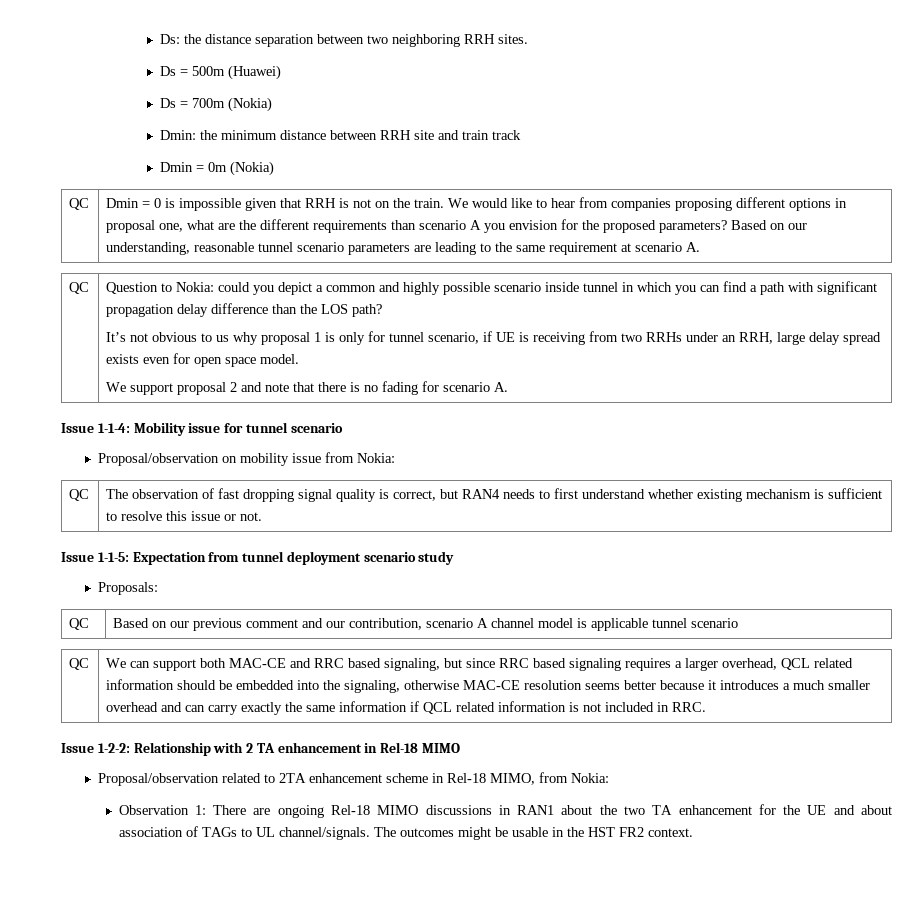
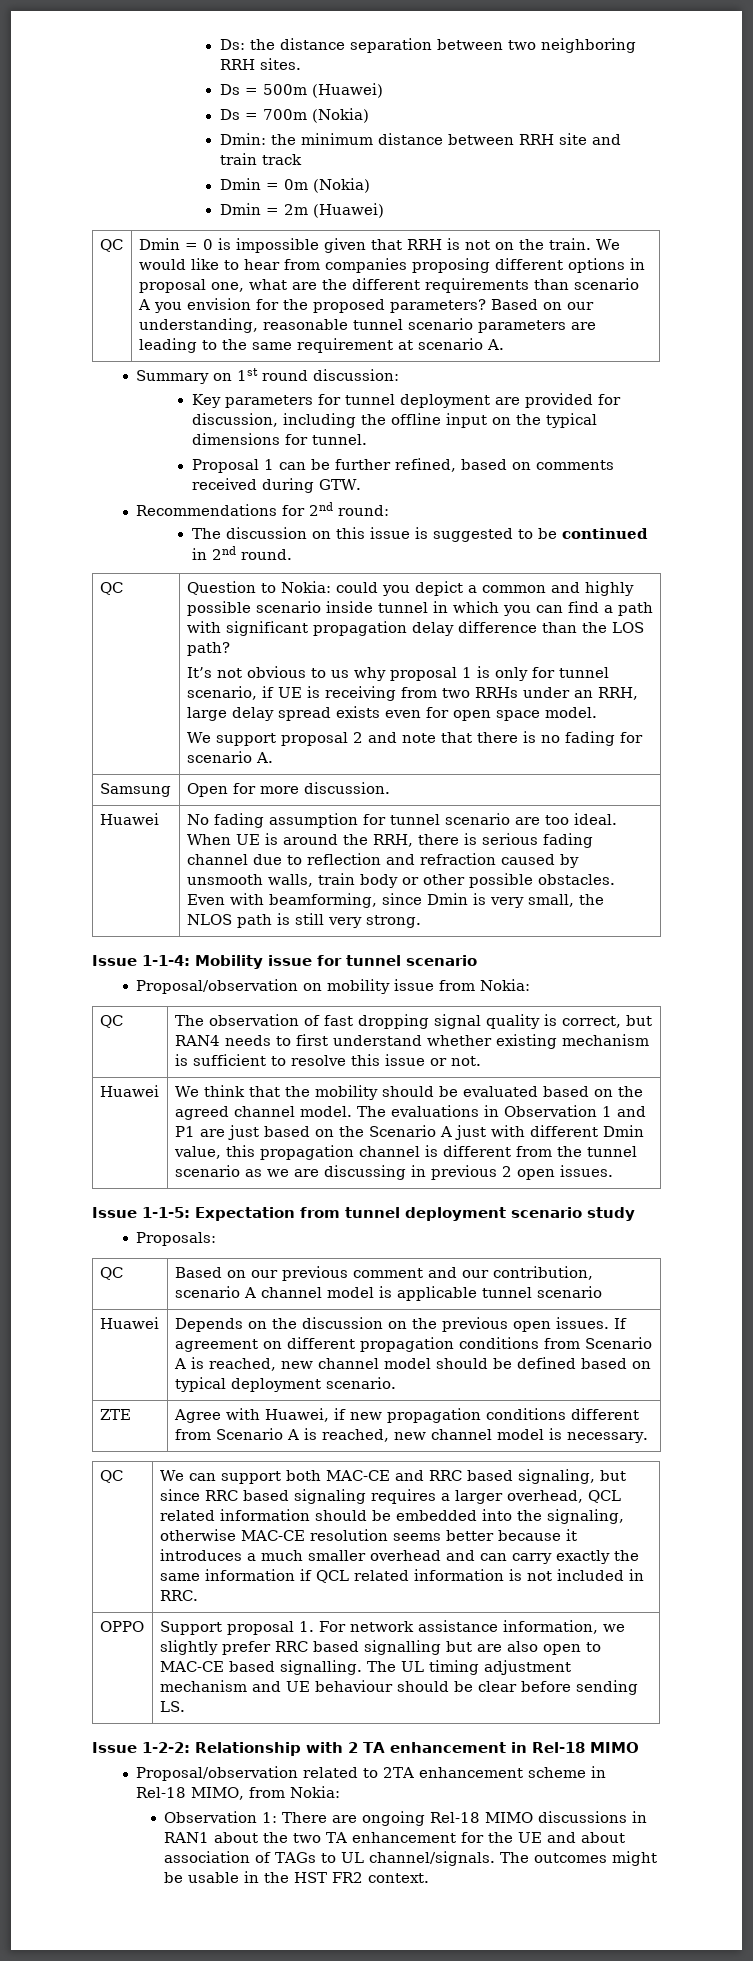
+ Dmin = 2m (Huawei)
+ Summary on 1st round discussion:
+ Key parameters for tunnel deployment are provided for discussion, including the offline input on the typical dimensions for tunnel.
+ Proposal 1 can be further refined, based on comments received during GTW.
+ Recommendations for 2nd round:
+ The discussion on this issue is suggested to be continued in 2nd round.
+ Samsung | Open for more discussion.
+ Huawei | No fading assumption for tunnel scenario are too ideal. When UE is around the RRH, there is serious fading channel due to reflection and refraction caused by unsmooth walls, train body or other possible obstacles. Even with beamforming, since Dmin is very small, the NLOS path is still very strong.
+ Huawei | We think that the mobility should be evaluated based on the agreed channel model. The evaluations in Observation 1 and P1 are just based on the Scenario A just with different Dmin value, this propagation channel is different from the tunnel scenario as we are discussing in previous 2 open issues.
+ Huawei | Depends on the discussion on the previous open issues. If agreement on different propagation conditions from Scenario A is reached, new channel model should be defined based on typical deployment scenario.
+ ZTE | Agree with Huawei, if new propagation conditions different from Scenario A is reached, new channel model is necessary.
+ OPPO | Support proposal 1. For network assistance information, we slightly prefer RRC based signalling but are also open to MAC-CE based signalling. The UL timing adjustment mechanism and UE behaviour should be clear before sending LS.

